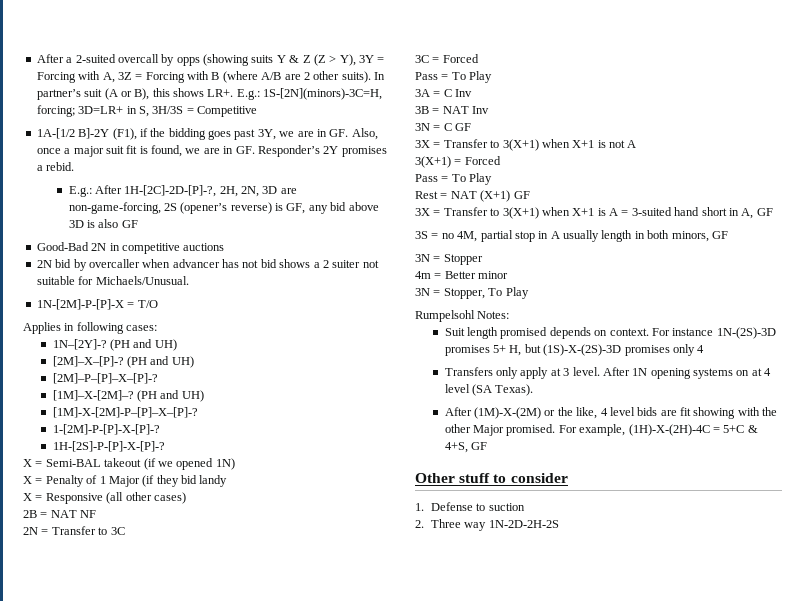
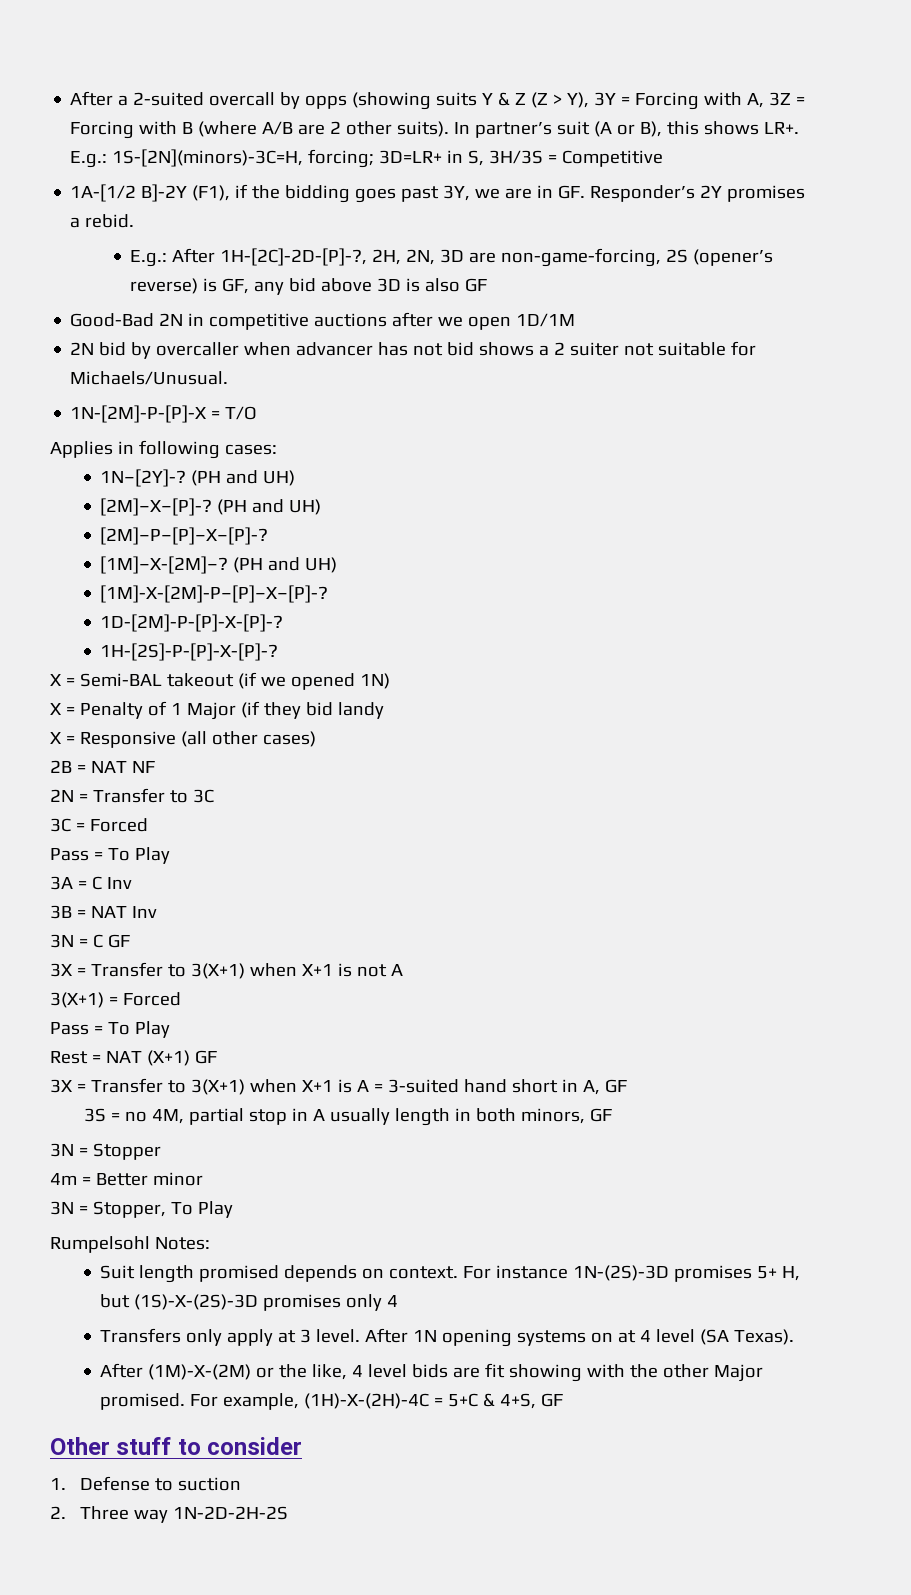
- 1A-[1/2 B]-2Y (F1), if the bidding goes past 3Y, we are in GF. Also, once a major suit fit is found, we are in GF. Responder’s 2Y promises a rebid.
+ 1A-[1/2 B]-2Y (F1), if the bidding goes past 3Y, we are in GF. Responder’s 2Y promises a rebid.
- Good-Bad 2N in competitive auctions
+ Good-Bad 2N in competitive auctions after we open 1D/1M
- 1-[2M]-P-[P]-X-[P]-?
+ 1D-[2M]-P-[P]-X-[P]-?

